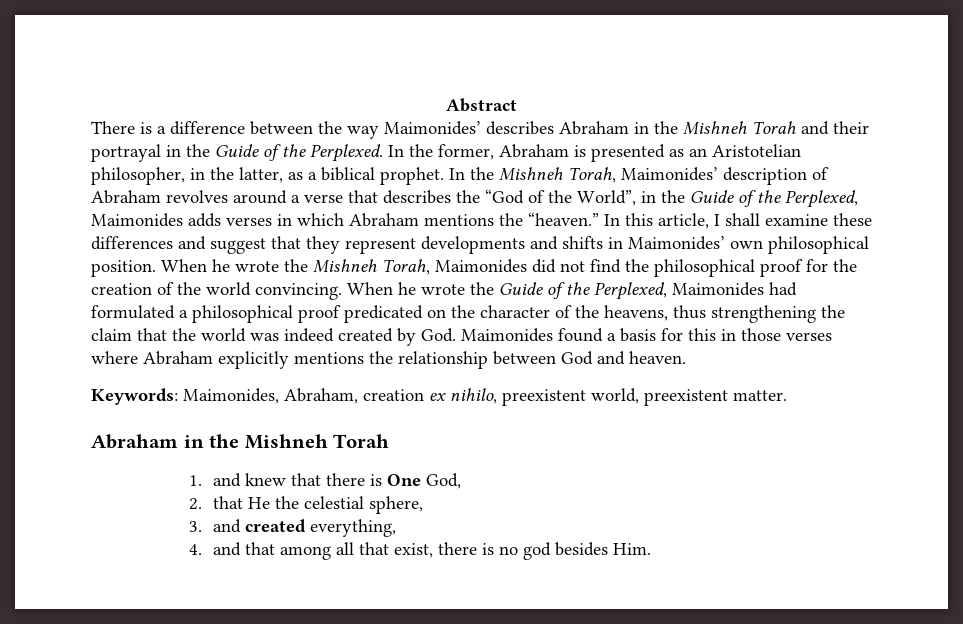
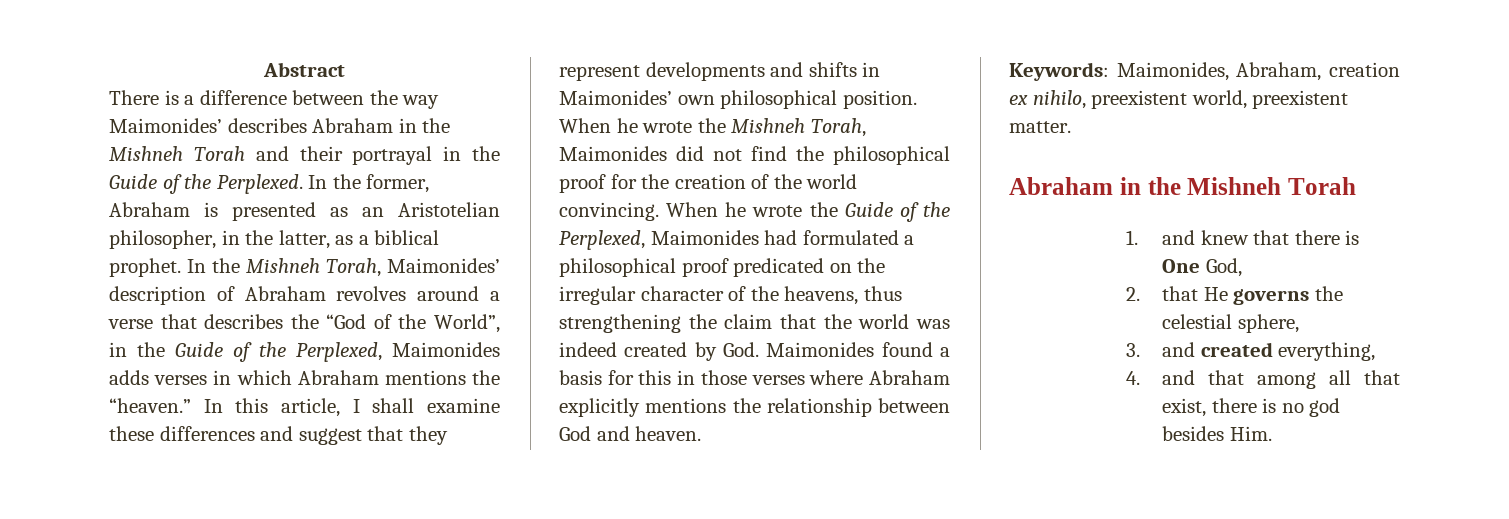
- When he wrote the Guide of the Perplexed, Maimonides had formulated a philosophical proof predicated on the character of the heavens, thus strengthening the claim that the world was indeed created by God. Maimonides found a basis for this in those verses where Abraham explicitly mentions the relationship between God and heaven.
+ When he wrote the Guide of the Perplexed, Maimonides had formulated a philosophical proof predicated on the irregular character of the heavens, thus strengthening the claim that the world was indeed created by God. Maimonides found a basis for this in those verses where Abraham explicitly mentions the relationship between God and heaven.
- 2. that He the celestial sphere,
+ 2. that He governs the celestial sphere,

